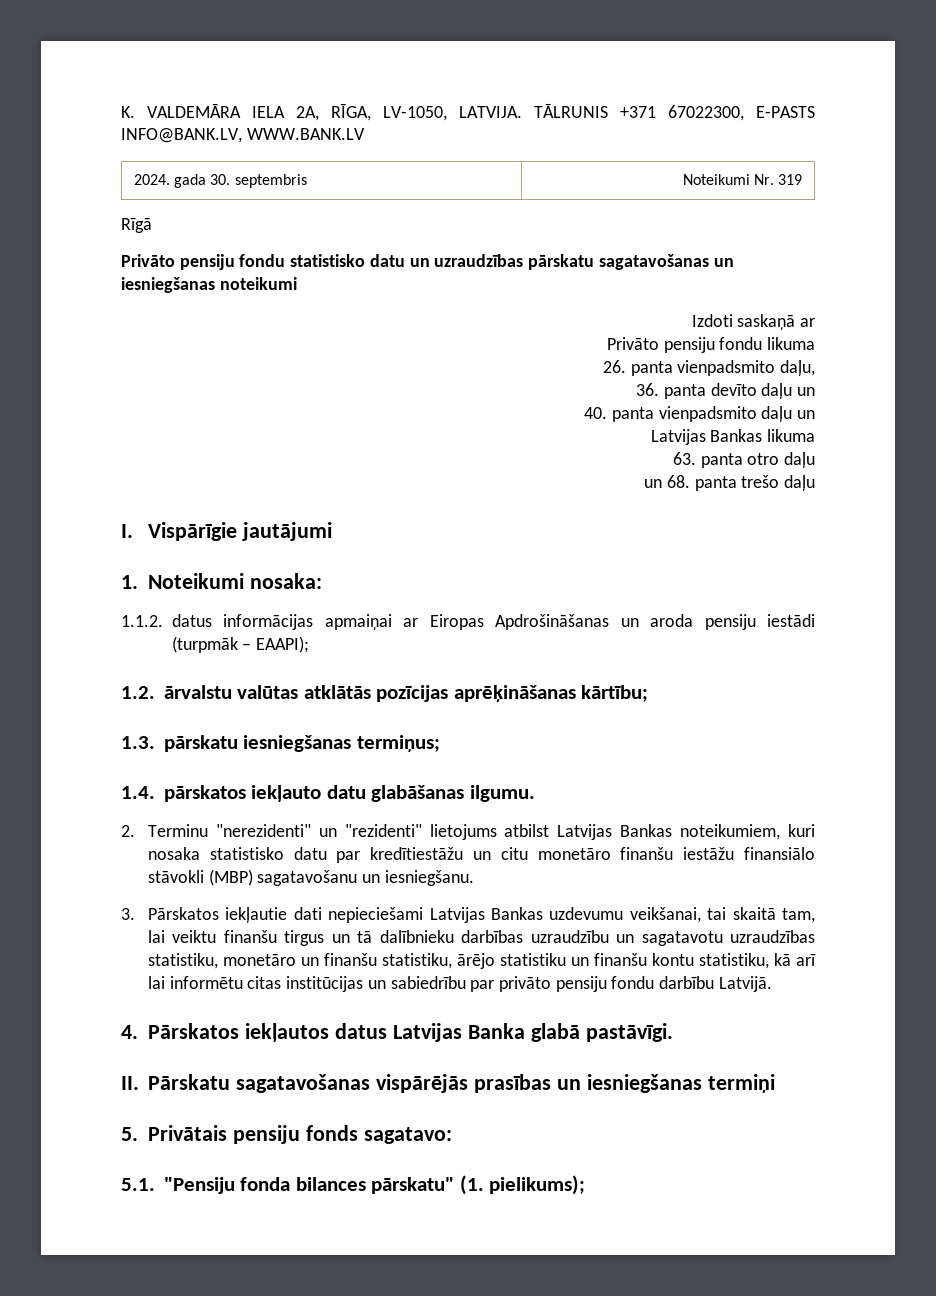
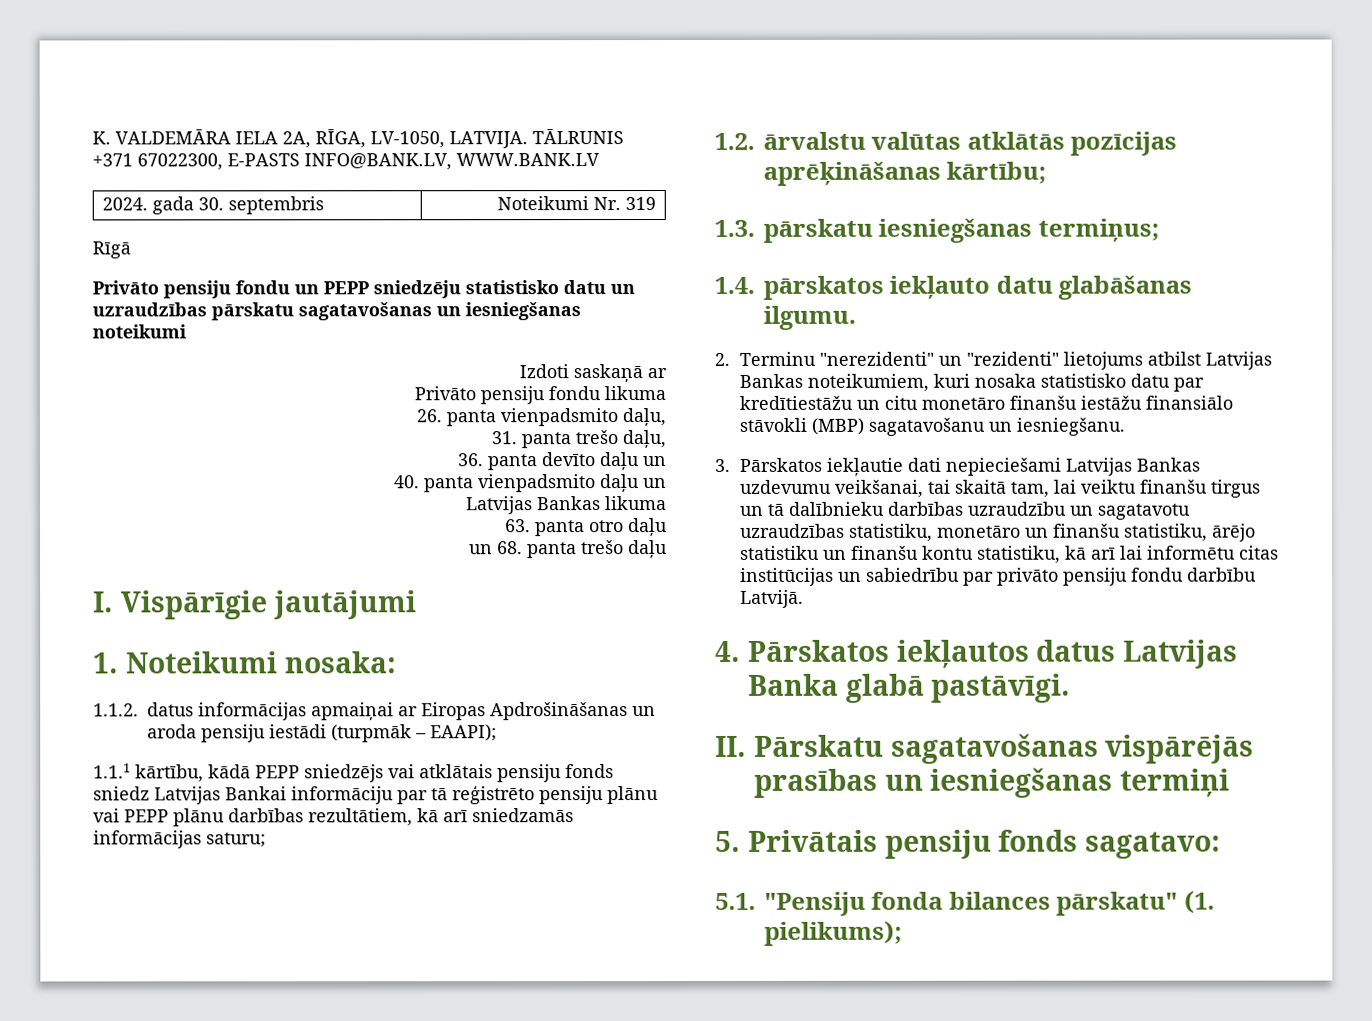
- Privāto pensiju fondu statistisko datu un uzraudzības pārskatu sagatavošanas un iesniegšanas noteikumi
+ Privāto pensiju fondu un PEPP sniedzēju statistisko datu un uzraudzības pārskatu sagatavošanas un iesniegšanas noteikumi
+ 31. panta trešo daļu,
+ 1.1.1 kārtību, kādā PEPP sniedzējs vai atklātais pensiju fonds sniedz Latvijas Bankai informāciju par tā reģistrēto pensiju plānu vai PEPP plānu darbības rezultātiem, kā arī sniedzamās informācijas saturu;

